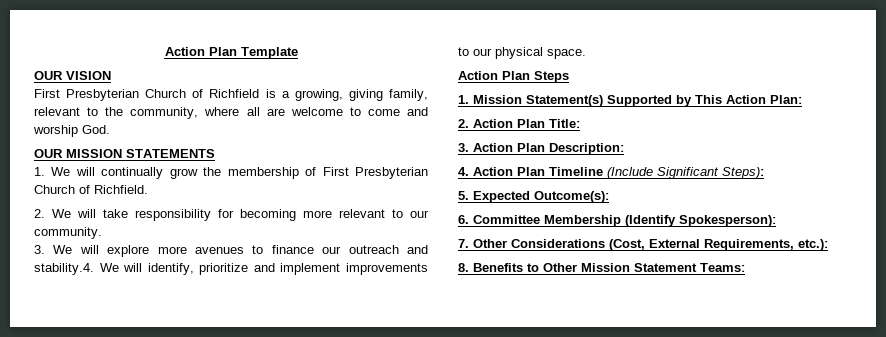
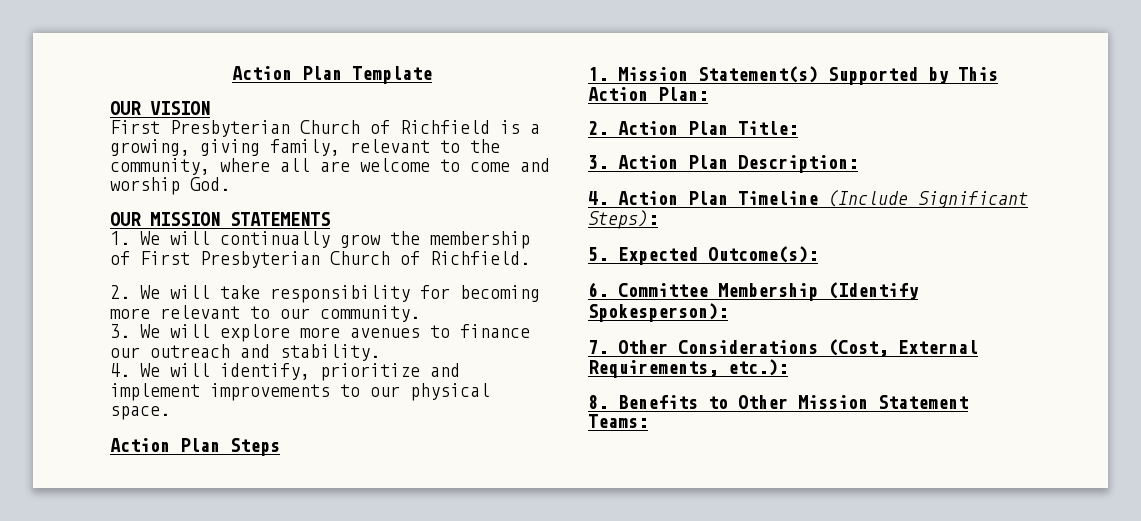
- 3. We will explore more avenues to finance our outreach and stability.4. We will identify, prioritize and implement improvements to our physical space.
+ 3. We will explore more avenues to finance our outreach and stability.
+ 4. We will identify, prioritize and implement improvements to our physical space.

